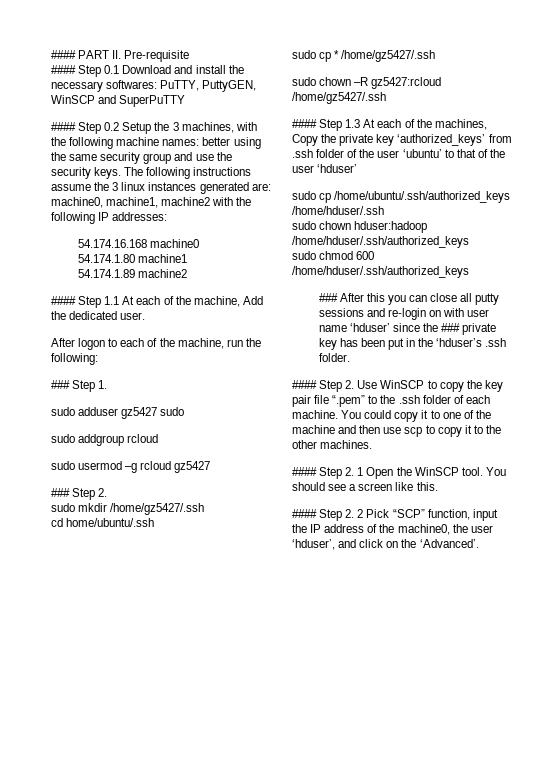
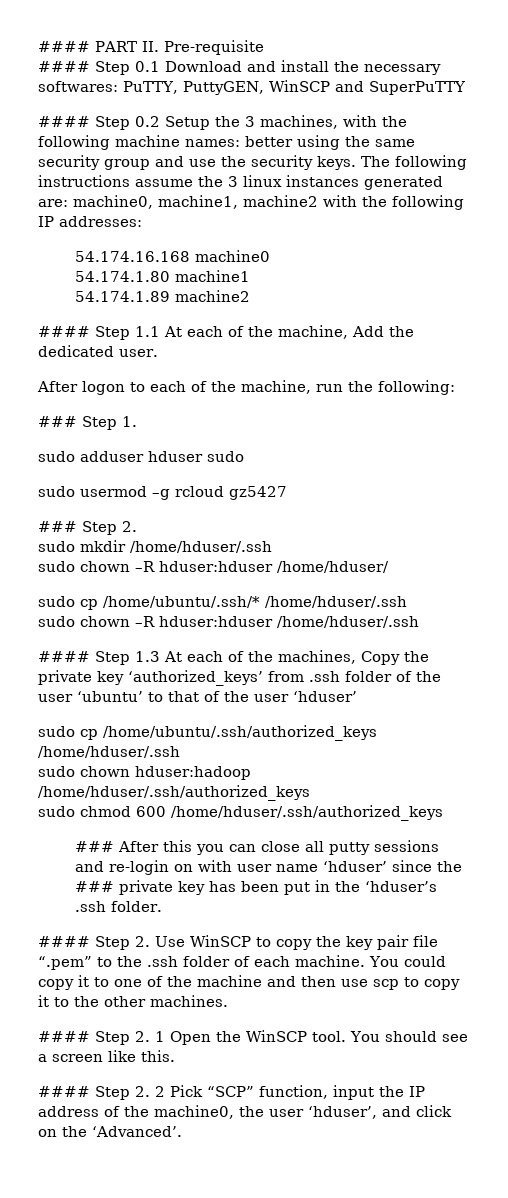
- sudo adduser gz5427 sudo
- sudo addgroup rcloud
+ sudo adduser hduser sudo
- sudo mkdir /home/gz5427/.ssh
- cd home/ubuntu/.ssh
- sudo cp * /home/gz5427/.ssh
- sudo chown –R gz5427:rcloud /home/gz5427/.ssh
+ sudo mkdir /home/hduser/.ssh
+ sudo chown –R hduser:hduser /home/hduser/
+ sudo cp /home/ubuntu/.ssh/* /home/hduser/.ssh
+ sudo chown –R hduser:hduser /home/hduser/.ssh

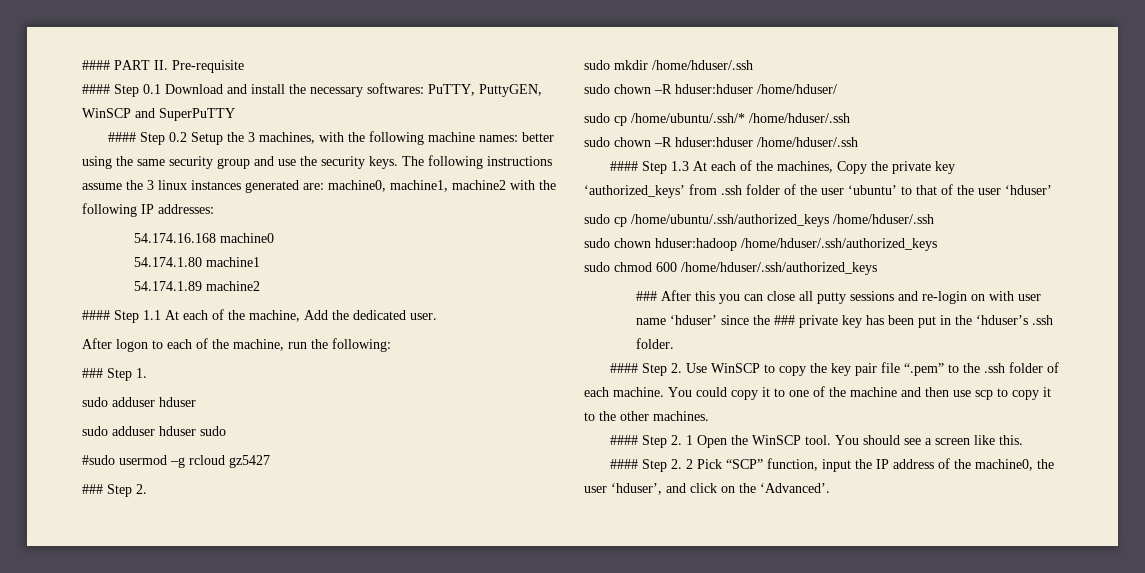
  ### Step 1.
+ sudo adduser hduser
- sudo usermod –g rcloud gz5427
+ #sudo usermod –g rcloud gz5427

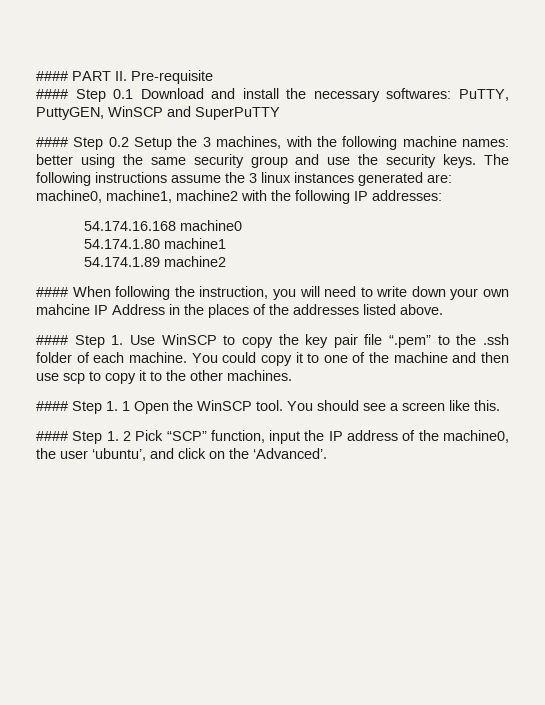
- #### Step 1.1 At each of the machine, Add the dedicated user.
- After logon to each of the machine, run the following:
- ### Step 1.
- sudo adduser hduser
- sudo adduser hduser sudo
- #sudo usermod –g rcloud gz5427
- ### Step 2.
- sudo mkdir /home/hduser/.ssh
- sudo chown –R hduser:hduser /home/hduser/
- sudo cp /home/ubuntu/.ssh/* /home/hduser/.ssh
- sudo chown –R hduser:hduser /home/hduser/.ssh
- #### Step 1.3 At each of the machines, Copy the private key ‘authorized_keys’ from .ssh folder of the user ‘ubuntu’ to that of the user ‘hduser’
- sudo cp /home/ubuntu/.ssh/authorized_keys /home/hduser/.ssh
- sudo chown hduser:hadoop /home/hduser/.ssh/authorized_keys
- sudo chmod 600 /home/hduser/.ssh/authorized_keys
- ### After this you can close all putty sessions and re-login on with user name ‘hduser’ since the ### private key has been put in the ‘hduser’s .ssh folder.
- #### Step 2. Use WinSCP to copy the key pair file “.pem” to the .ssh folder of each machine.
+ #### When following the instruction, you will need to write down your own mahcine IP Address in the places of the addresses listed above.
+ #### Step 1. Use WinSCP to copy the key pair file “.pem” to the .ssh folder of each machine.
- #### Step 2. 1 Open the WinSCP tool.
+ #### Step 1. 1 Open the WinSCP tool.
- #### Step 2. 2 Pick “SCP” function, input the IP address of the machine0, the user ‘hduser’, and click on the ‘Advanced’.
+ #### Step 1. 2 Pick “SCP” function, input the IP address of the machine0, the user ‘ubuntu’, and click on the ‘Advanced’.

